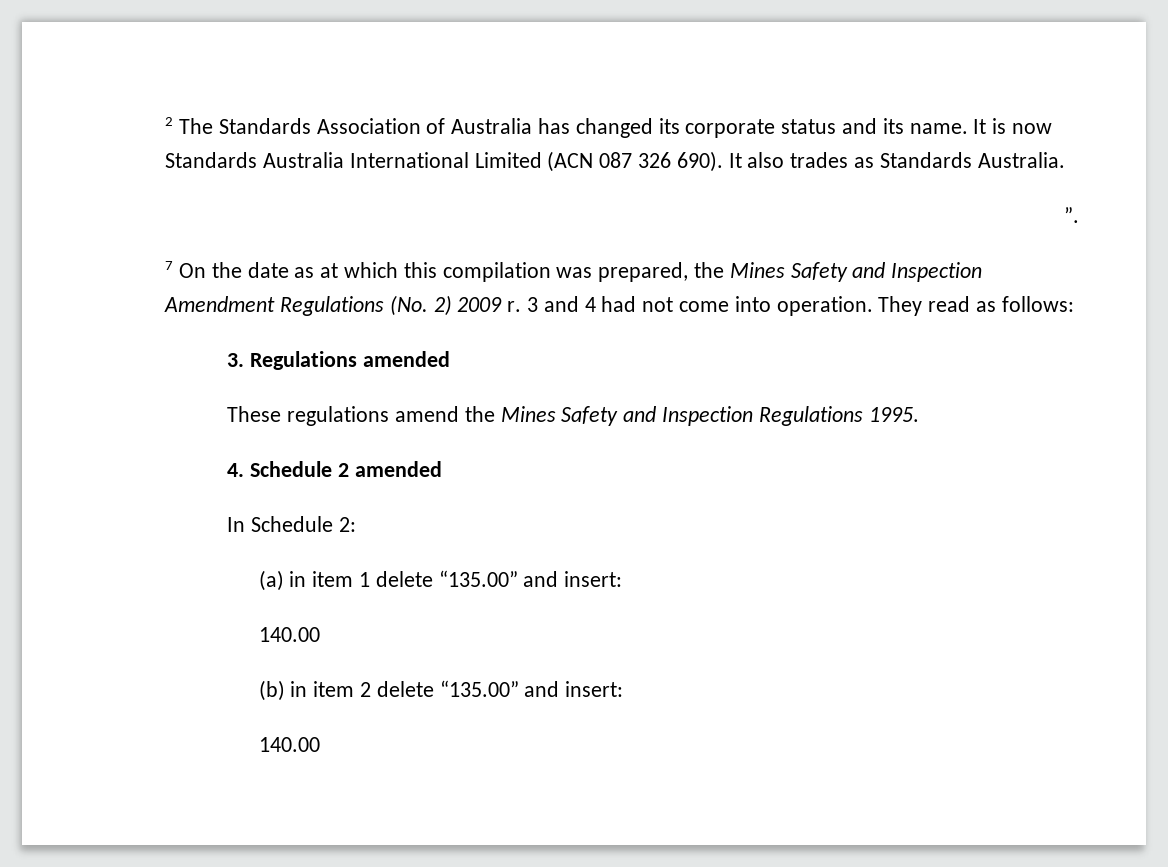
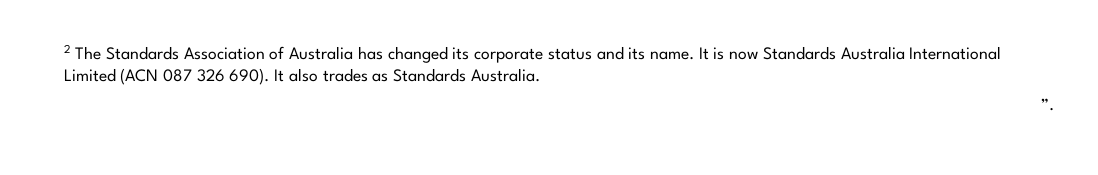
- 7 On the date as at which this compilation was prepared, the Mines Safety and Inspection Amendment Regulations (No. 2) 2009 r. 3 and 4 had not come into operation. They read as follows:
- 3. Regulations amended
- These regulations amend the Mines Safety and Inspection Regulations 1995.
- 4. Schedule 2 amended
- In Schedule 2:
- (a) in item 1 delete “135.00” and insert:
- 140.00
- (b) in item 2 delete “135.00” and insert:
- 140.00

